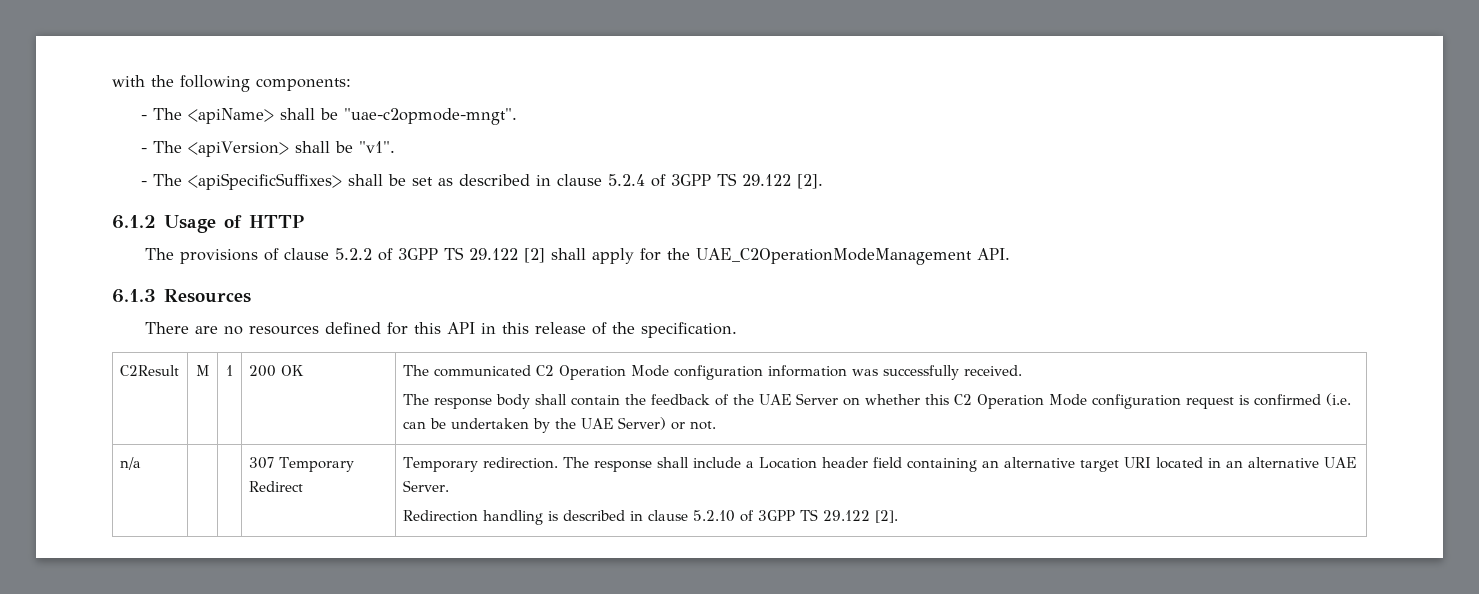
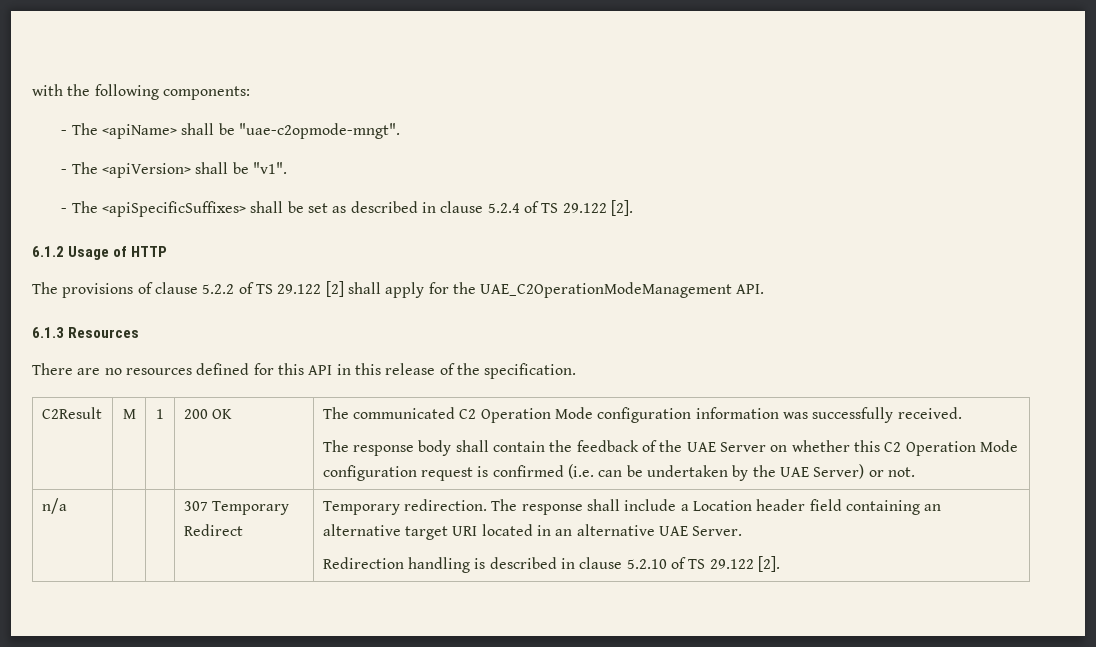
- - The <apiSpecificSuffixes> shall be set as described in clause 5.2.4 of 3GPP TS 29.122 [2].
+ - The <apiSpecificSuffixes> shall be set as described in clause 5.2.4 of TS 29.122 [2].
- The provisions of clause 5.2.2 of 3GPP TS 29.122 [2] shall apply for the UAE_C2OperationModeManagement API.
+ The provisions of clause 5.2.2 of TS 29.122 [2] shall apply for the UAE_C2OperationModeManagement API.
  n/a | | | 307 Temporary Redirect | Temporary redirection. The response shall include a Location header field containing an alternative target URI located in an alternative UAE Server.
- Redirection handling is described in clause 5.2.10 of 3GPP TS 29.122 [2].
+ Redirection handling is described in clause 5.2.10 of TS 29.122 [2].

